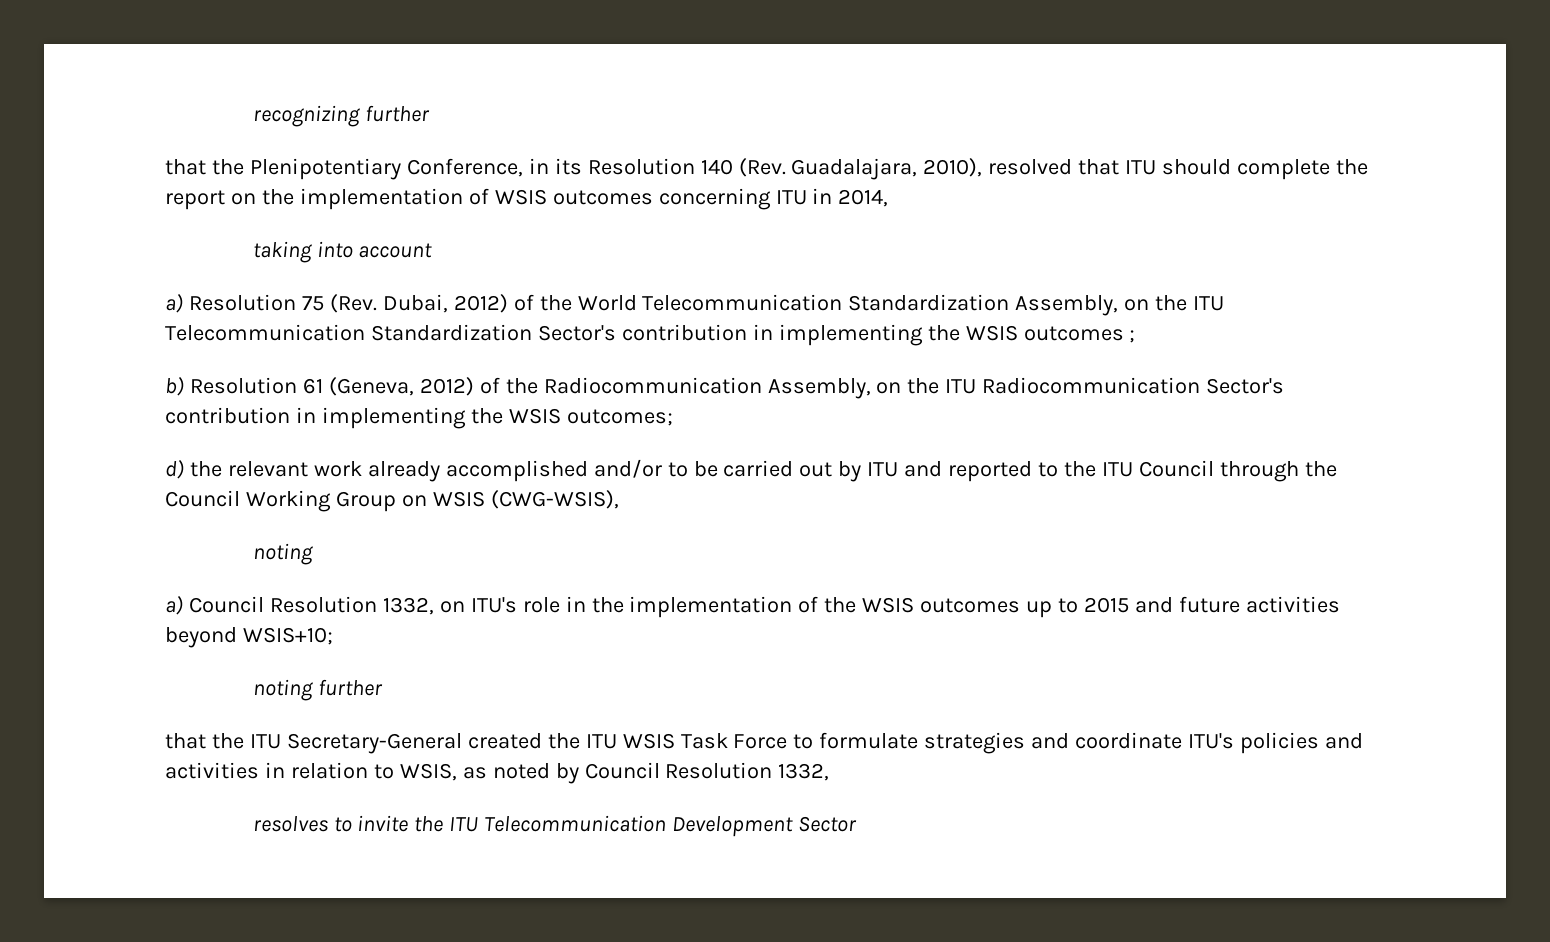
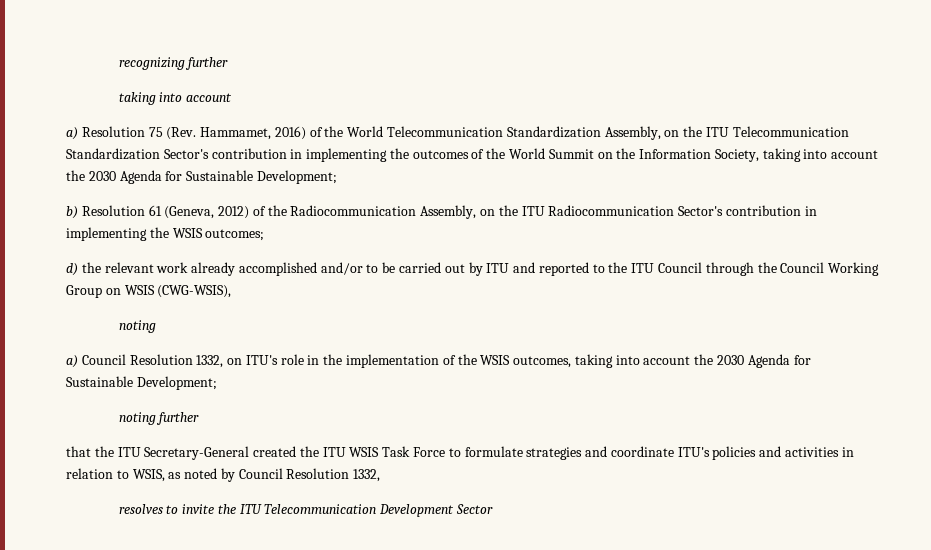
- that the Plenipotentiary Conference, in its Resolution 140 (Rev. Guadalajara, 2010), resolved that ITU should complete the report on the implementation of WSIS outcomes concerning ITU in 2014,
- a) Resolution 75 (Rev. Dubai, 2012) of the World Telecommunication Standardization Assembly, on the ITU Telecommunication Standardization Sector's contribution in implementing the WSIS outcomes ;
+ a) Resolution 75 (Rev. Hammamet, 2016) of the World Telecommunication Standardization Assembly, on the ITU Telecommunication Standardization Sector's contribution in implementing the outcomes of the World Summit on the Information Society, taking into account the 2030 Agenda for Sustainable Development;
- a) Council Resolution 1332, on ITU's role in the implementation of the WSIS outcomes up to 2015 and future activities beyond WSIS+10;
+ a) Council Resolution 1332, on ITU's role in the implementation of the WSIS outcomes, taking into account the 2030 Agenda for Sustainable Development;

